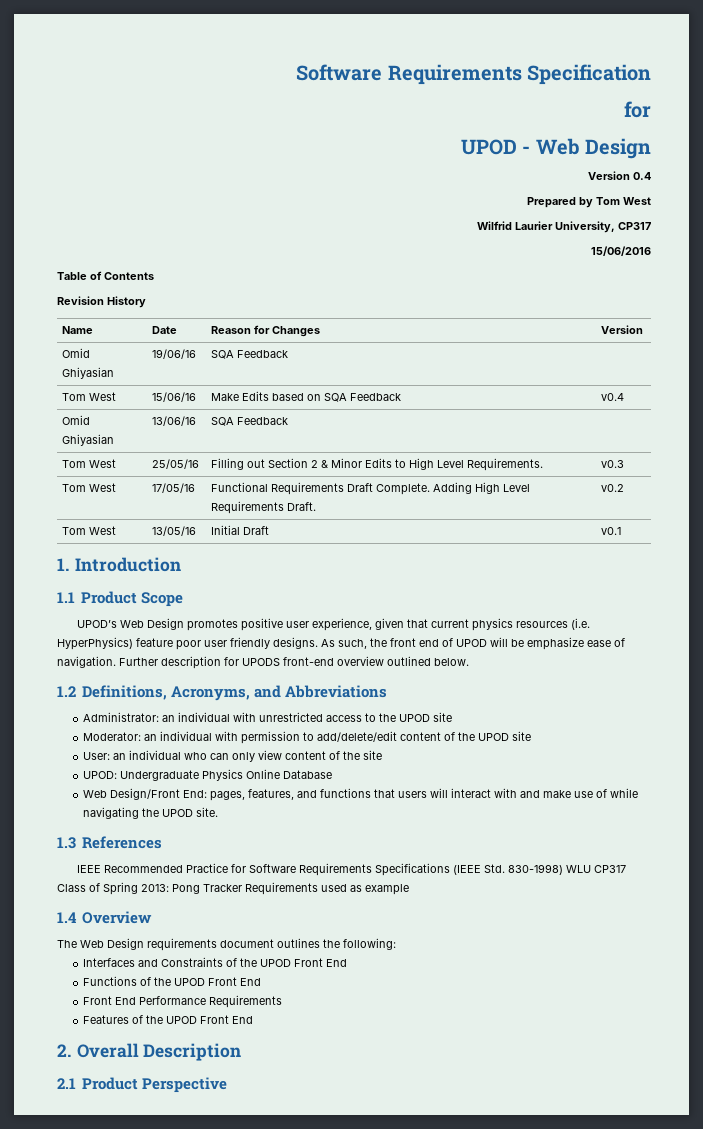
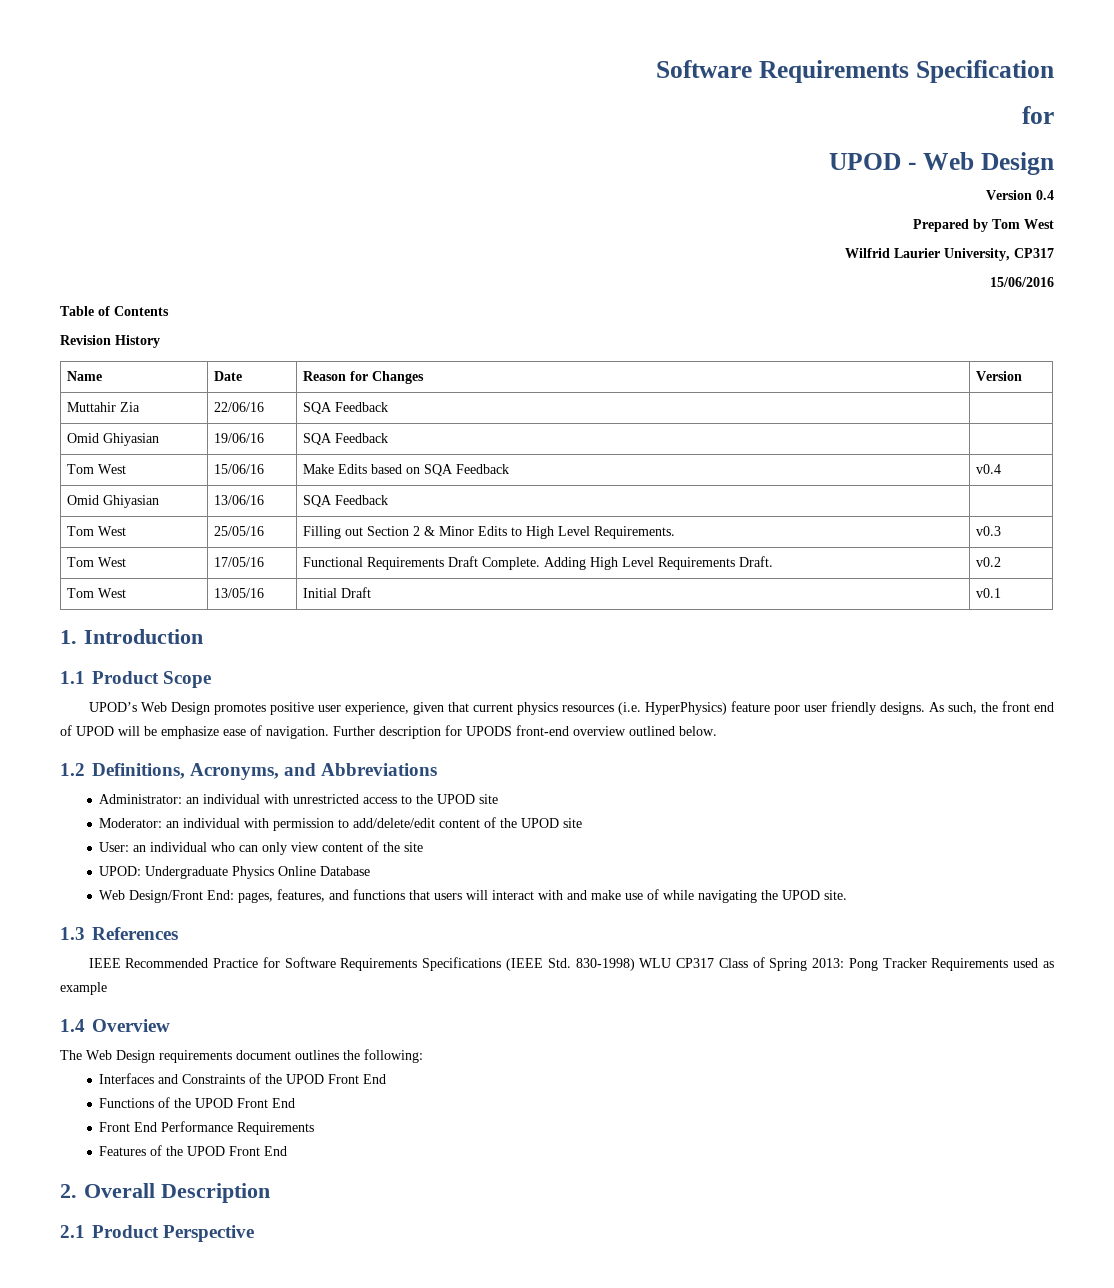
+ Muttahir Zia | 22/06/16 | SQA Feedback |

